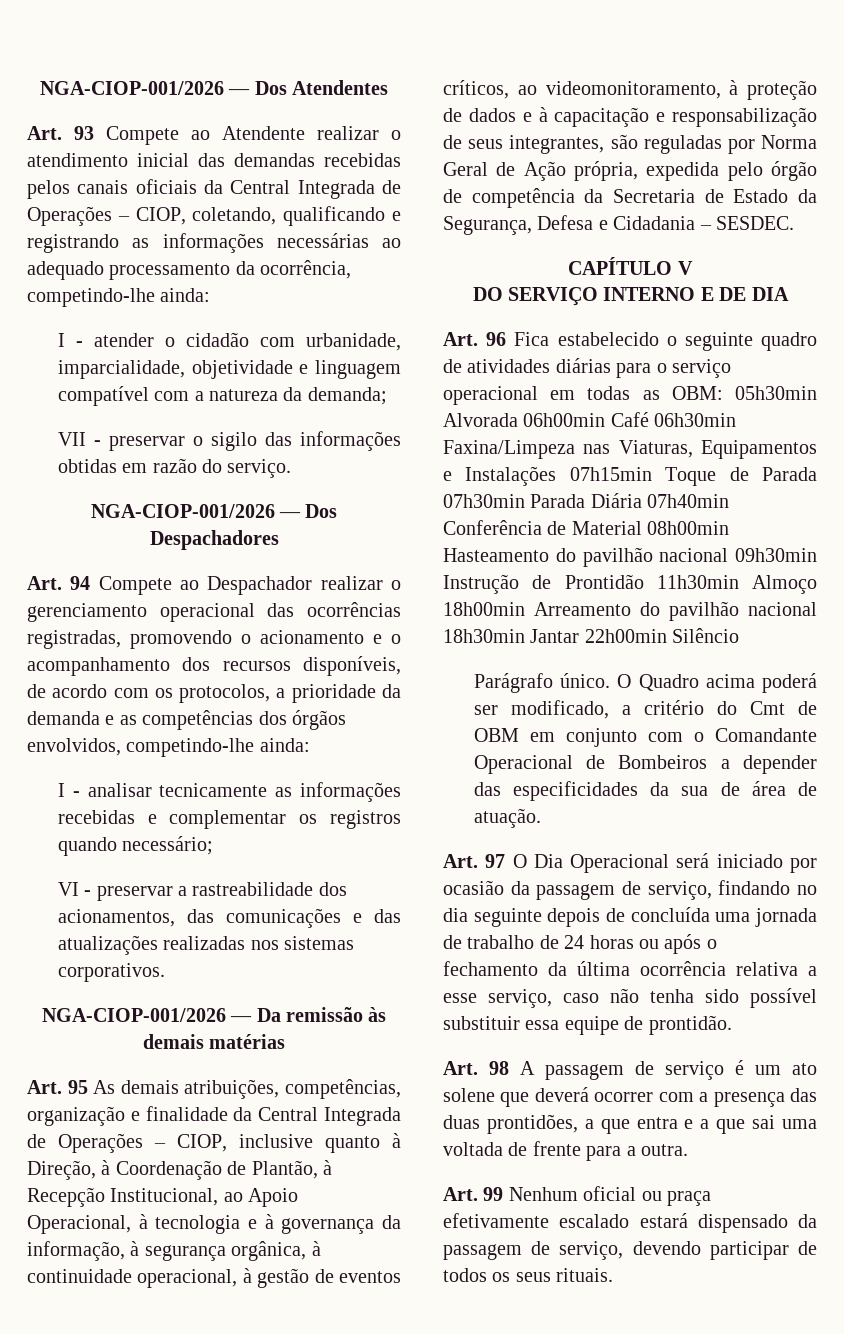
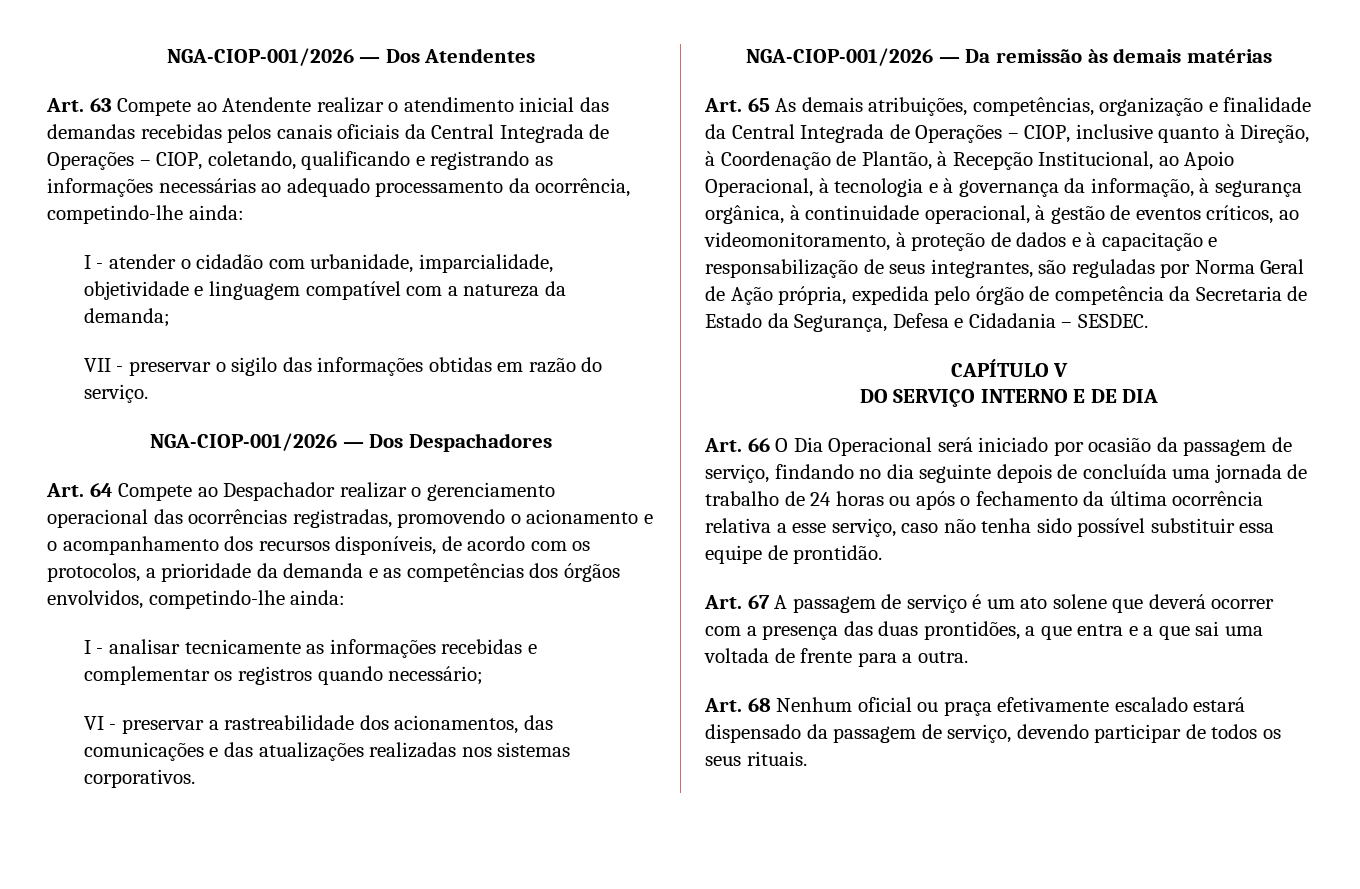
- Art. 93 Compete ao Atendente realizar o atendimento inicial das demandas recebidas pelos canais oficiais da Central Integrada de Operações – CIOP, coletando, qualificando e registrando as informações necessárias ao adequado processamento da ocorrência, competindo-lhe ainda:
+ Art. 63 Compete ao Atendente realizar o atendimento inicial das demandas recebidas pelos canais oficiais da Central Integrada de Operações – CIOP, coletando, qualificando e registrando as informações necessárias ao adequado processamento da ocorrência, competindo-lhe ainda:
- Art. 94 Compete ao Despachador realizar o gerenciamento operacional das ocorrências registradas, promovendo o acionamento e o acompanhamento dos recursos disponíveis, de acordo com os protocolos, a prioridade da demanda e as competências dos órgãos envolvidos, competindo-lhe ainda:
+ Art. 64 Compete ao Despachador realizar o gerenciamento operacional das ocorrências registradas, promovendo o acionamento e o acompanhamento dos recursos disponíveis, de acordo com os protocolos, a prioridade da demanda e as competências dos órgãos envolvidos, competindo-lhe ainda:
- Art. 95 As demais atribuições, competências, organização e finalidade da Central Integrada de Operações – CIOP, inclusive quanto à Direção, à Coordenação de Plantão, à Recepção Institucional, ao Apoio Operacional, à tecnologia e à governança da informação, à segurança orgânica, à continuidade operacional, à gestão de eventos críticos, ao videomonitoramento, à proteção de dados e à capacitação e responsabilização de seus integrantes, são reguladas por Norma Geral de Ação própria, expedida pelo órgão de competência da Secretaria de Estado da Segurança, Defesa e Cidadania – SESDEC.
+ Art. 65 As demais atribuições, competências, organização e finalidade da Central Integrada de Operações – CIOP, inclusive quanto à Direção, à Coordenação de Plantão, à Recepção Institucional, ao Apoio Operacional, à tecnologia e à governança da informação, à segurança orgânica, à continuidade operacional, à gestão de eventos críticos, ao videomonitoramento, à proteção de dados e à capacitação e responsabilização de seus integrantes, são reguladas por Norma Geral de Ação própria, expedida pelo órgão de competência da Secretaria de Estado da Segurança, Defesa e Cidadania – SESDEC.
- Art. 96 Fica estabelecido o seguinte quadro de atividades diárias para o serviço operacional em todas as OBM: 05h30min Alvorada 06h00min Café 06h30min Faxina/Limpeza nas Viaturas, Equipamentos e Instalações 07h15min Toque de Parada 07h30min Parada Diária 07h40min Conferência de Material 08h00min Hasteamento do pavilhão nacional 09h30min Instrução de Prontidão 11h30min Almoço 18h00min Arreamento do pavilhão nacional 18h30min Jantar 22h00min Silêncio
- Parágrafo único. O Quadro acima poderá ser modificado, a critério do Cmt de OBM em conjunto com o Comandante Operacional de Bombeiros a depender das especificidades da sua de área de atuação.
- Art. 97 O Dia Operacional será iniciado por ocasião da passagem de serviço, findando no dia seguinte depois de concluída uma jornada de trabalho de 24 horas ou após o fechamento da última ocorrência relativa a esse serviço, caso não tenha sido possível substituir essa equipe de prontidão.
+ Art. 66 O Dia Operacional será iniciado por ocasião da passagem de serviço, findando no dia seguinte depois de concluída uma jornada de trabalho de 24 horas ou após o fechamento da última ocorrência relativa a esse serviço, caso não tenha sido possível substituir essa equipe de prontidão.
- Art. 98 A passagem de serviço é um ato solene que deverá ocorrer com a presença das duas prontidões, a que entra e a que sai uma voltada de frente para a outra.
+ Art. 67 A passagem de serviço é um ato solene que deverá ocorrer com a presença das duas prontidões, a que entra e a que sai uma voltada de frente para a outra.
- Art. 99 Nenhum oficial ou praça efetivamente escalado estará dispensado da passagem de serviço, devendo participar de todos os seus rituais.
+ Art. 68 Nenhum oficial ou praça efetivamente escalado estará dispensado da passagem de serviço, devendo participar de todos os seus rituais.

